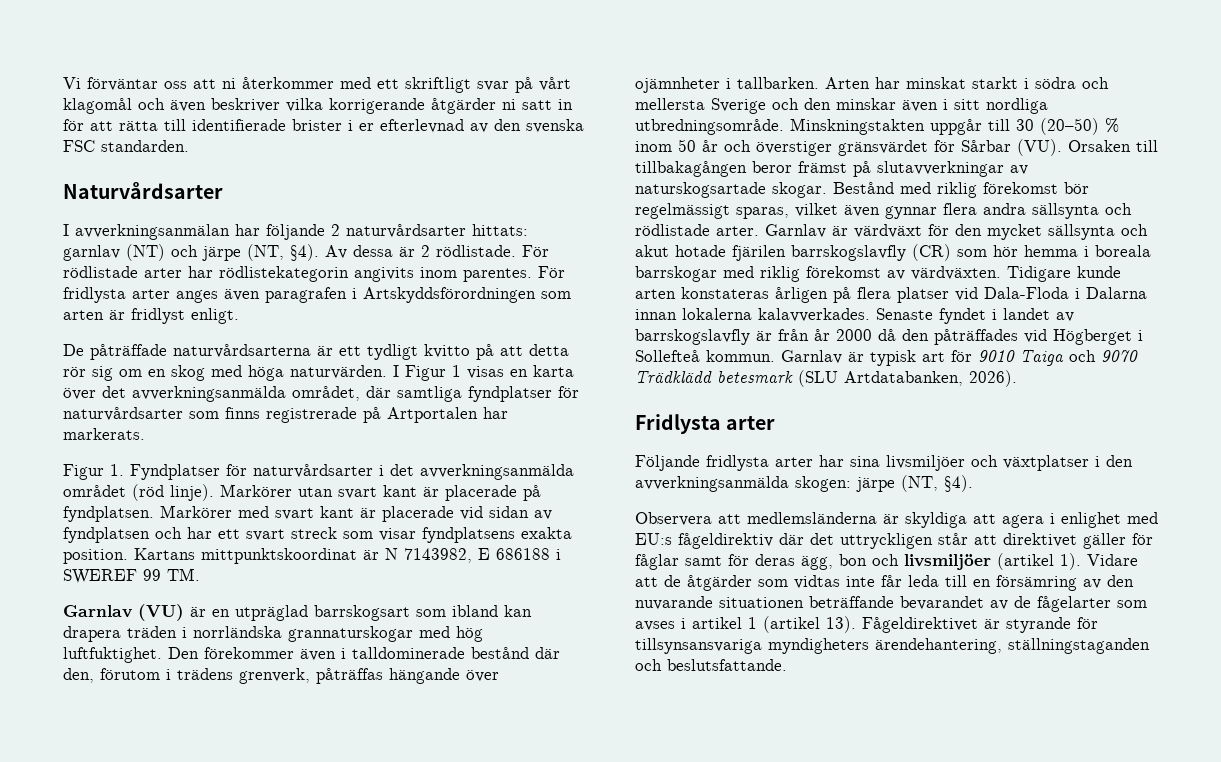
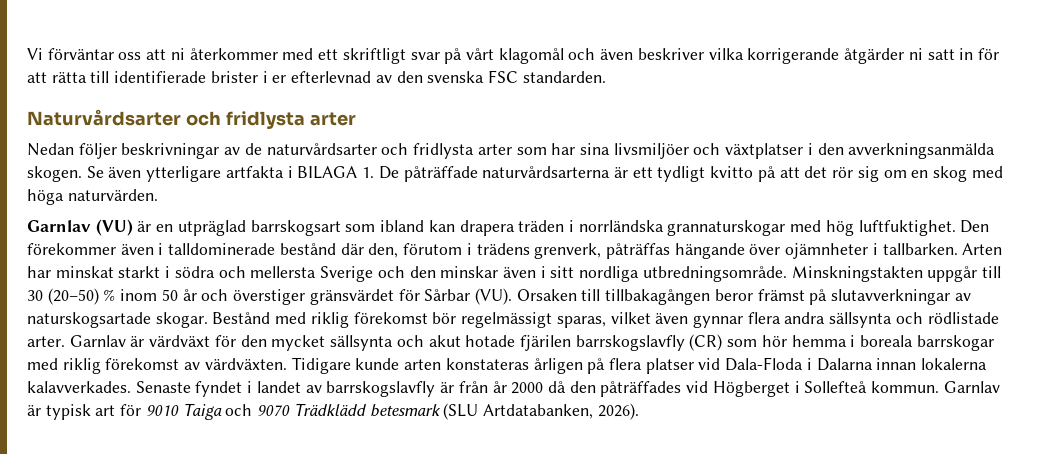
- Naturvårdsarter
- I avverkningsanmälan har följande 2 naturvårdsarter hittats: garnlav (NT) och järpe (NT, §4). Av dessa är 2 rödlistade. För rödlistade arter har rödlistekategorin angivits inom parentes. För fridlysta arter anges även paragrafen i Artskyddsförordningen som arten är fridlyst enligt.
- De påträffade naturvårdsarterna är ett tydligt kvitto på att detta rör sig om en skog med höga naturvärden. I Figur 1 visas en karta över det avverkningsanmälda området, där samtliga fyndplatser för naturvårdsarter som finns registrerade på Artportalen har markerats.
- Figur 1. Fyndplatser för naturvårdsarter i det avverkningsanmälda området (röd linje). Markörer utan svart kant är placerade på fyndplatsen. Markörer med svart kant är placerade vid sidan av fyndplatsen och har ett svart streck som visar fyndplatsens exakta position. Kartans mittpunktskoordinat är N 7143982, E 686188 i SWEREF 99 TM.
+ Naturvårdsarter och fridlysta arter
+ Nedan följer beskrivningar av de naturvårdsarter och fridlysta arter som har sina livsmiljöer och växtplatser i den avverkningsanmälda skogen. Se även ytterligare artfakta i BILAGA 1. De påträffade naturvårdsarterna är ett tydligt kvitto på att det rör sig om en skog med höga naturvärden.
- Fridlysta arter
- Följande fridlysta arter har sina livsmiljöer och växtplatser i den avverkningsanmälda skogen: järpe (NT, §4).
- Observera att medlemsländerna är skyldiga att agera i enlighet med EU:s fågeldirektiv där det uttryckligen står att direktivet gäller för fåglar samt för deras ägg, bon och livsmiljöer (artikel 1). Vidare att de åtgärder som vidtas inte får leda till en försämring av den nuvarande situationen beträffande bevarandet av de fågelarter som avses i artikel 1 (artikel 13). Fågeldirektivet är styrande för tillsynsansvariga myndigheters ärendehantering, ställningstaganden och beslutsfattande.

